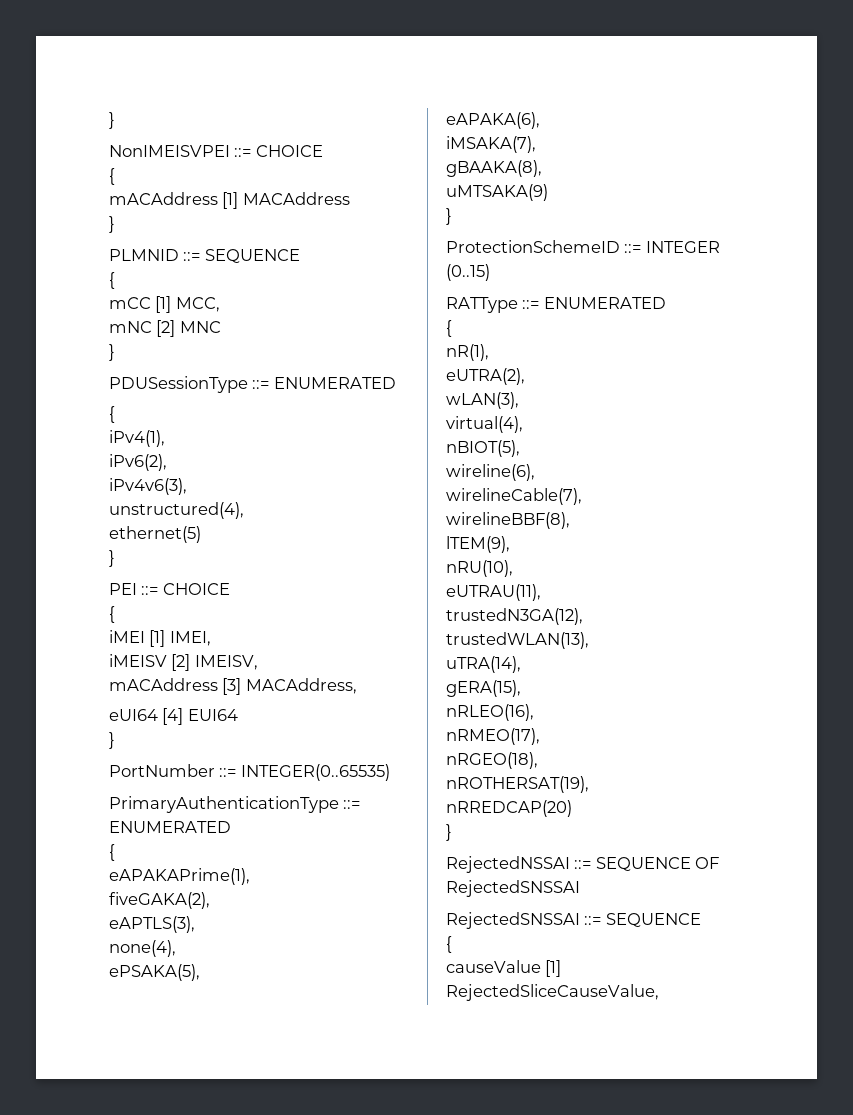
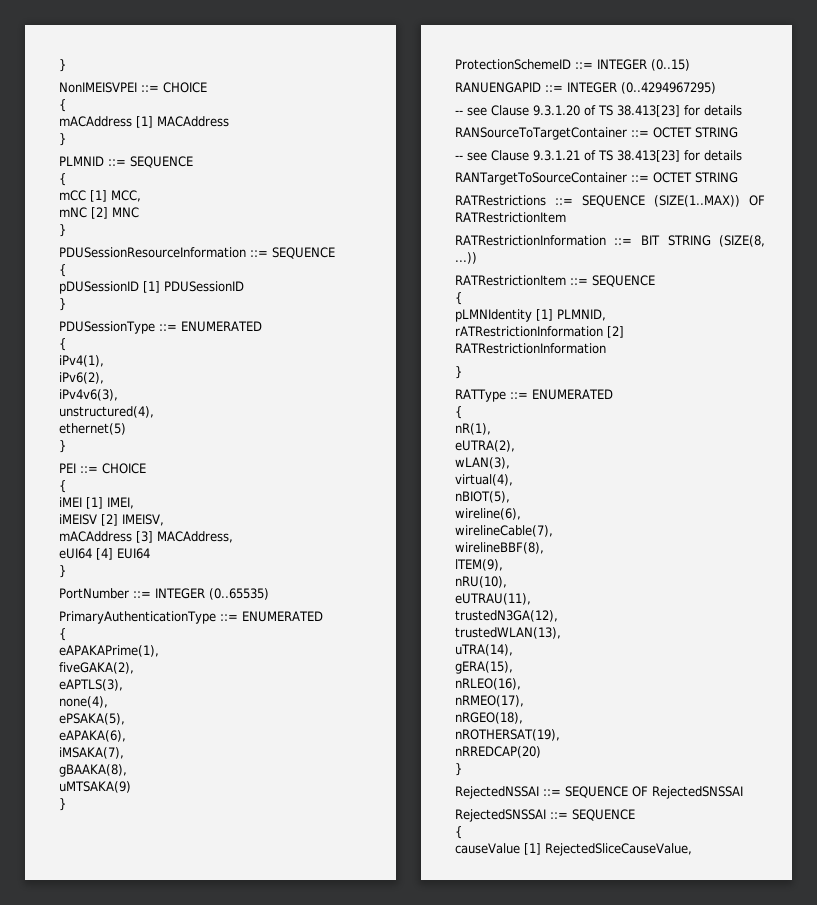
+ PDUSessionResourceInformation ::= SEQUENCE
+ {
+ pDUSessionID [1] PDUSessionID
+ }
- PortNumber ::= INTEGER(0..65535)
+ PortNumber ::= INTEGER (0..65535)
+ RANUENGAPID ::= INTEGER (0..4294967295)
+ -- see Clause 9.3.1.20 of TS 38.413[23] for details
+ RANSourceToTargetContainer ::= OCTET STRING
+ -- see Clause 9.3.1.21 of TS 38.413[23] for details
+ RANTargetToSourceContainer ::= OCTET STRING
+ RATRestrictions ::= SEQUENCE (SIZE(1..MAX)) OF RATRestrictionItem
+ RATRestrictionInformation ::= BIT STRING (SIZE(8, ...))
+ RATRestrictionItem ::= SEQUENCE
+ {
+ pLMNIdentity [1] PLMNID,
+ rATRestrictionInformation [2] RATRestrictionInformation
+ }

